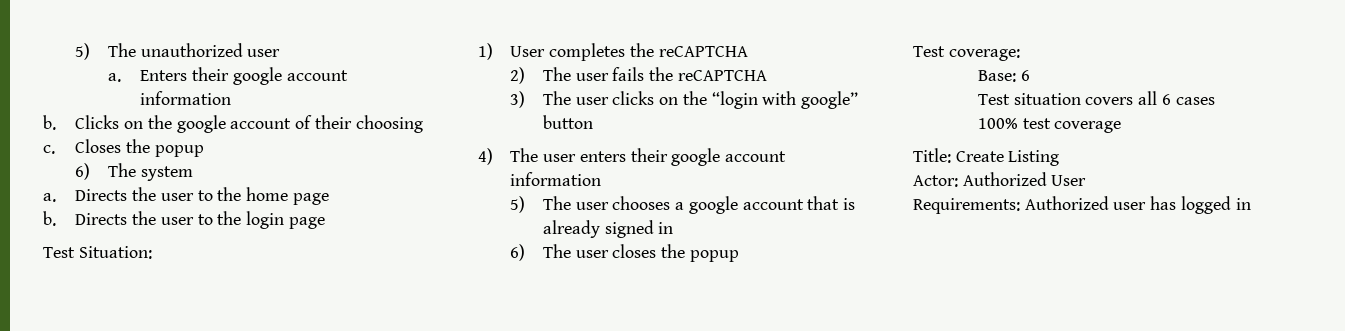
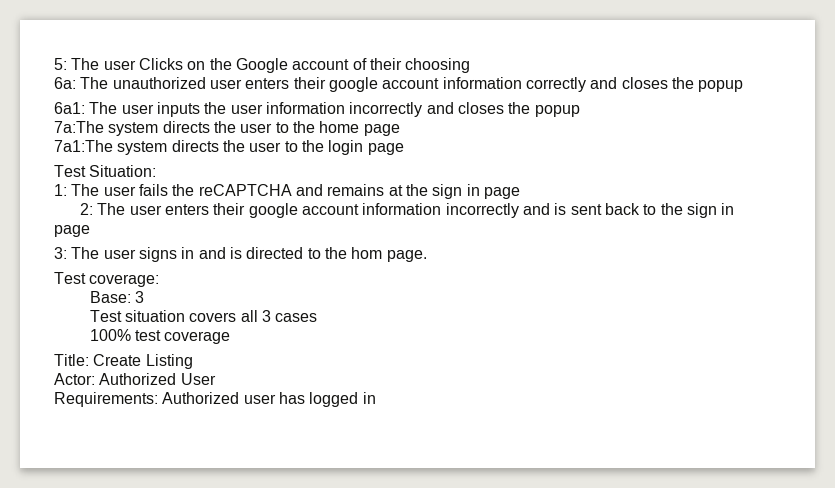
- 5) The unauthorized user
- a. Enters their google account information
- b. Clicks on the google account of their choosing
+ 5: The user Clicks on the Google account of their choosing
- c. Closes the popup
- 6) The system
- a. Directs the user to the home page
+ 6a: The unauthorized user enters their google account information correctly and closes the popup
+ 6a1: The user inputs the user information incorrectly and closes the popup
+ 7a:The system directs the user to the home page
- b. Directs the user to the login page
+ 7a1:The system directs the user to the login page
- 1) User completes the reCAPTCHA
- 2) The user fails the reCAPTCHA
- 3) The user clicks on the “login with google” button
- 4) The user enters their google account information
- 5) The user chooses a google account that is already signed in
- 6) The user closes the popup
+ 1: The user fails the reCAPTCHA and remains at the sign in page
+ 2: The user enters their google account information incorrectly and is sent back to the sign in page
+ 3: The user signs in and is directed to the hom page.
- Base: 6
+ Base: 3
- Test situation covers all 6 cases
+ Test situation covers all 3 cases

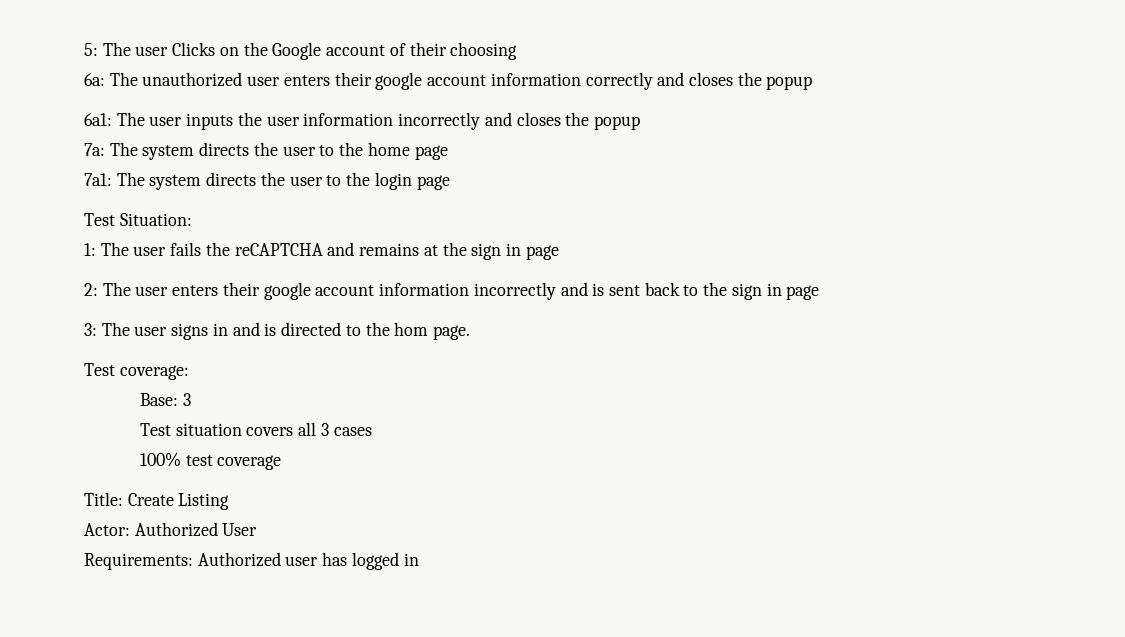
- 7a:The system directs the user to the home page
+ 7a: The system directs the user to the home page
- 7a1:The system directs the user to the login page
+ 7a1: The system directs the user to the login page

